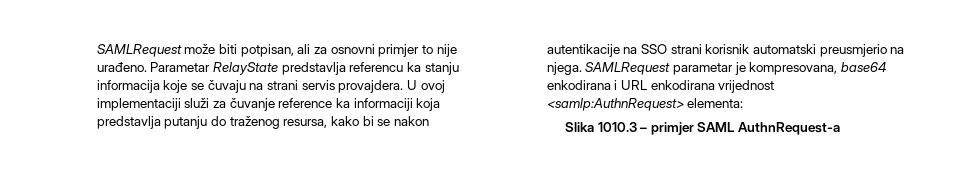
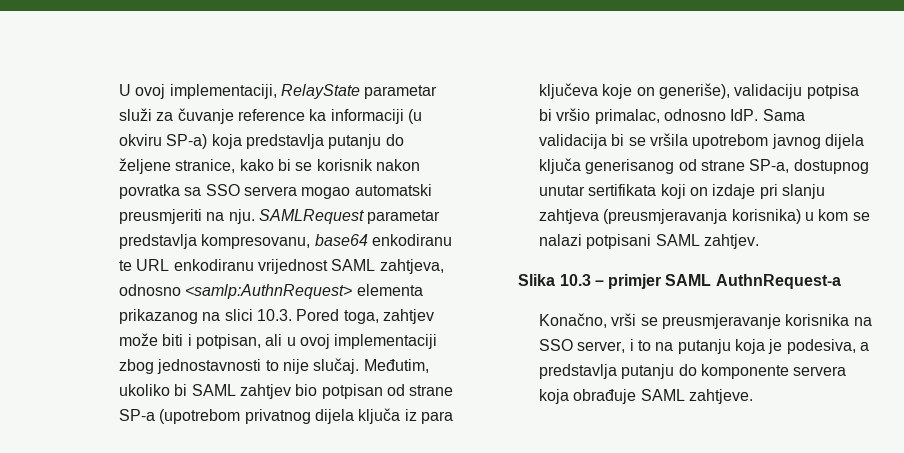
- SAMLRequest može biti potpisan, ali za osnovni primjer to nije urađeno. Parametar RelayState predstavlja referencu ka stanju informacija koje se čuvaju na strani servis provajdera. U ovoj implementaciji služi za čuvanje reference ka informaciji koja predstavlja putanju do traženog resursa, kako bi se nakon autentikacije na SSO strani korisnik automatski preusmjerio na njega. SAMLRequest parametar je kompresovana, base64 enkodirana i URL enkodirana vrijednost <samlp:AuthnRequest> elementa:
+ U ovoj implementaciji, RelayState parametar služi za čuvanje reference ka informaciji (u okviru SP-a) koja predstavlja putanju do željene stranice, kako bi se korisnik nakon povratka sa SSO servera mogao automatski preusmjeriti na nju. SAMLRequest parametar predstavlja kompresovanu, base64 enkodiranu te URL enkodiranu vrijednost SAML zahtjeva, odnosno <samlp:AuthnRequest> elementa prikazanog na slici 10.3. Pored toga, zahtjev može biti i potpisan, ali u ovoj implementaciji zbog jednostavnosti to nije slučaj. Međutim, ukoliko bi SAML zahtjev bio potpisan od strane SP-a (upotrebom privatnog dijela ključa iz para ključeva koje on generiše), validaciju potpisa bi vršio primalac, odnosno IdP. Sama validacija bi se vršila upotrebom javnog dijela ključa generisanog od strane SP-a, dostupnog unutar sertifikata koji on izdaje pri slanju zahtjeva (preusmjeravanja korisnika) u kom se nalazi potpisani SAML zahtjev.
- Slika 1010.3 – primjer SAML AuthnRequest-a
+ Slika 10.3 – primjer SAML AuthnRequest-a
+ Konačno, vrši se preusmjeravanje korisnika na SSO server, i to na putanju koja je podesiva, a predstavlja putanju do komponente servera koja obrađuje SAML zahtjeve.

